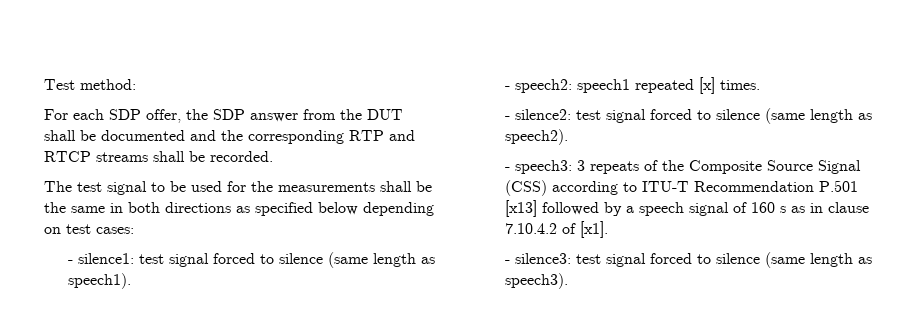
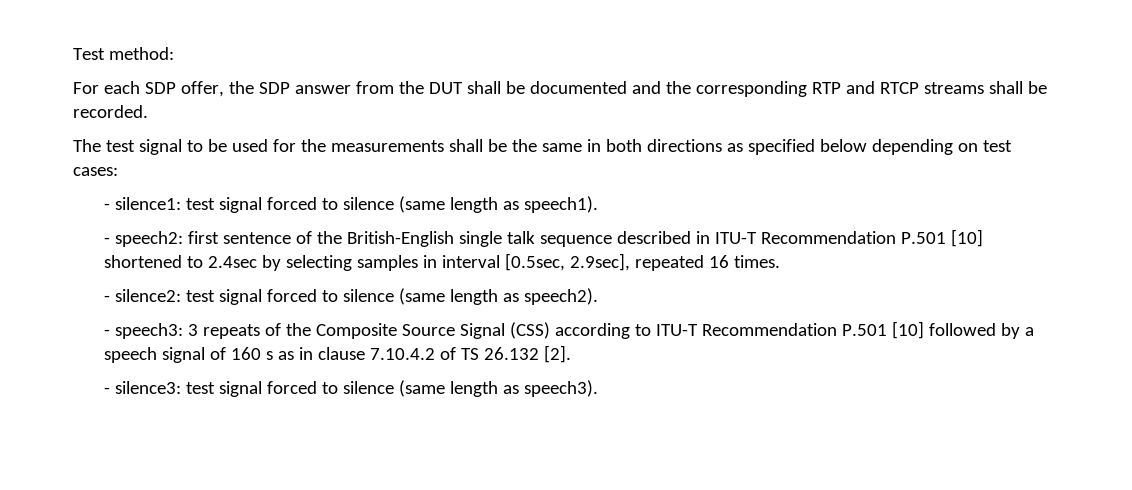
- - speech2: speech1 repeated [x] times.
+ - speech2: first sentence of the British-English single talk sequence described in ITU-T Recommendation P.501 [10] shortened to 2.4sec by selecting samples in interval [0.5sec, 2.9sec], repeated 16 times.
- - speech3: 3 repeats of the Composite Source Signal (CSS) according to ITU-T Recommendation P.501 [x13] followed by a speech signal of 160 s as in clause 7.10.4.2 of [x1].
+ - speech3: 3 repeats of the Composite Source Signal (CSS) according to ITU-T Recommendation P.501 [10] followed by a speech signal of 160 s as in clause 7.10.4.2 of TS 26.132 [2].

